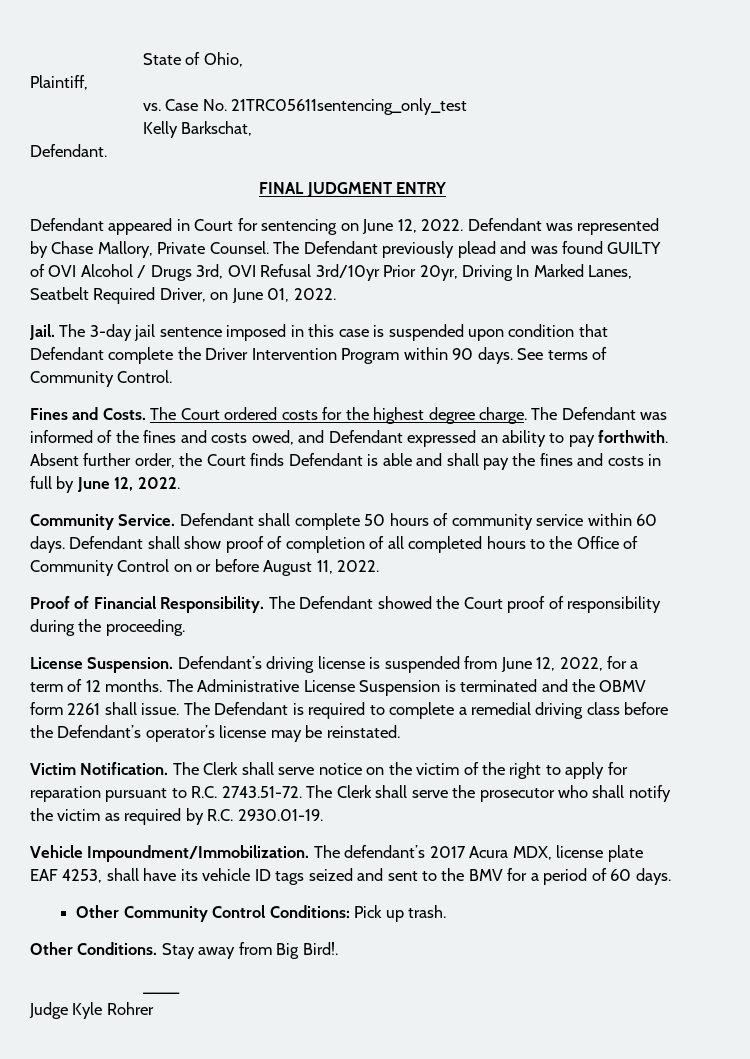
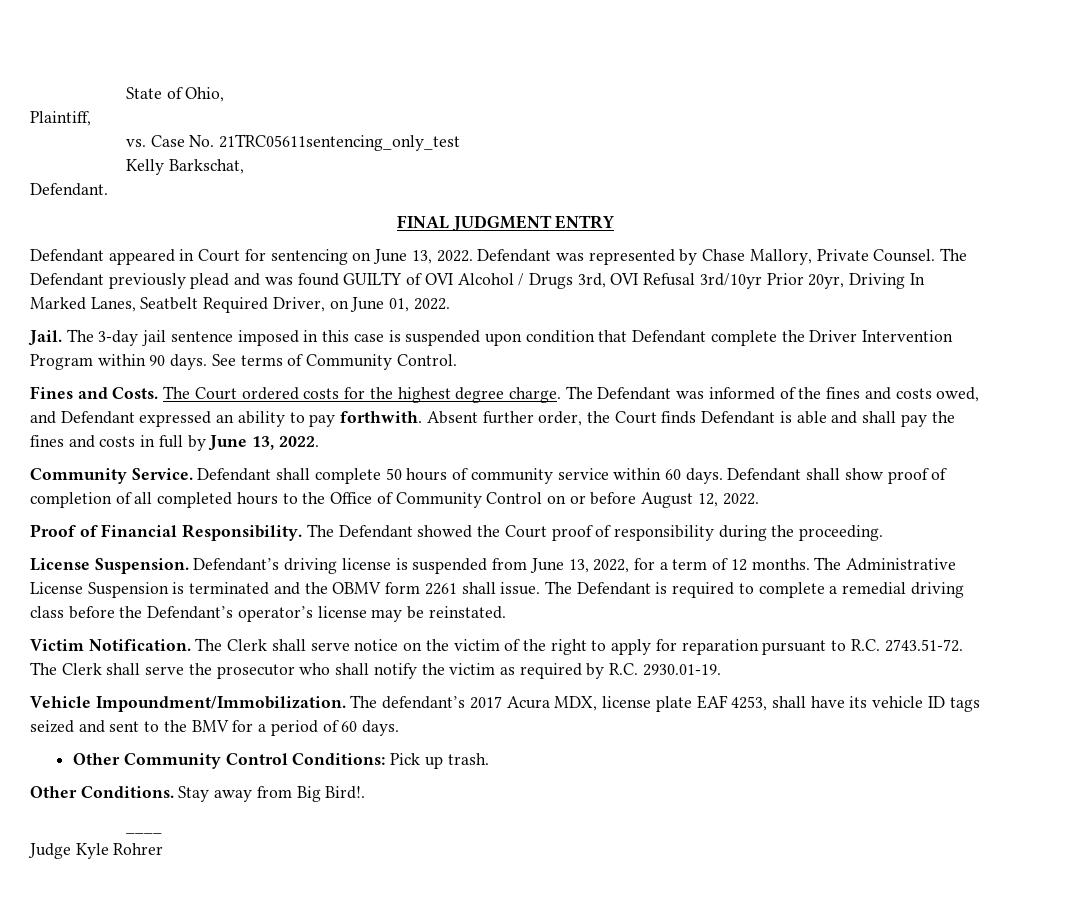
- Defendant appeared in Court for sentencing on June 12, 2022.
+ Defendant appeared in Court for sentencing on June 13, 2022.
- Absent further order, the Court finds Defendant is able and shall pay the fines and costs in full by June 12, 2022.
+ Absent further order, the Court finds Defendant is able and shall pay the fines and costs in full by June 13, 2022.
- Defendant shall show proof of completion of all completed hours to the Office of Community Control on or before August 11, 2022.
+ Defendant shall show proof of completion of all completed hours to the Office of Community Control on or before August 12, 2022.
- Defendant’s driving license is suspended from June 12, 2022, for a term of 12 months.
+ Defendant’s driving license is suspended from June 13, 2022, for a term of 12 months.

